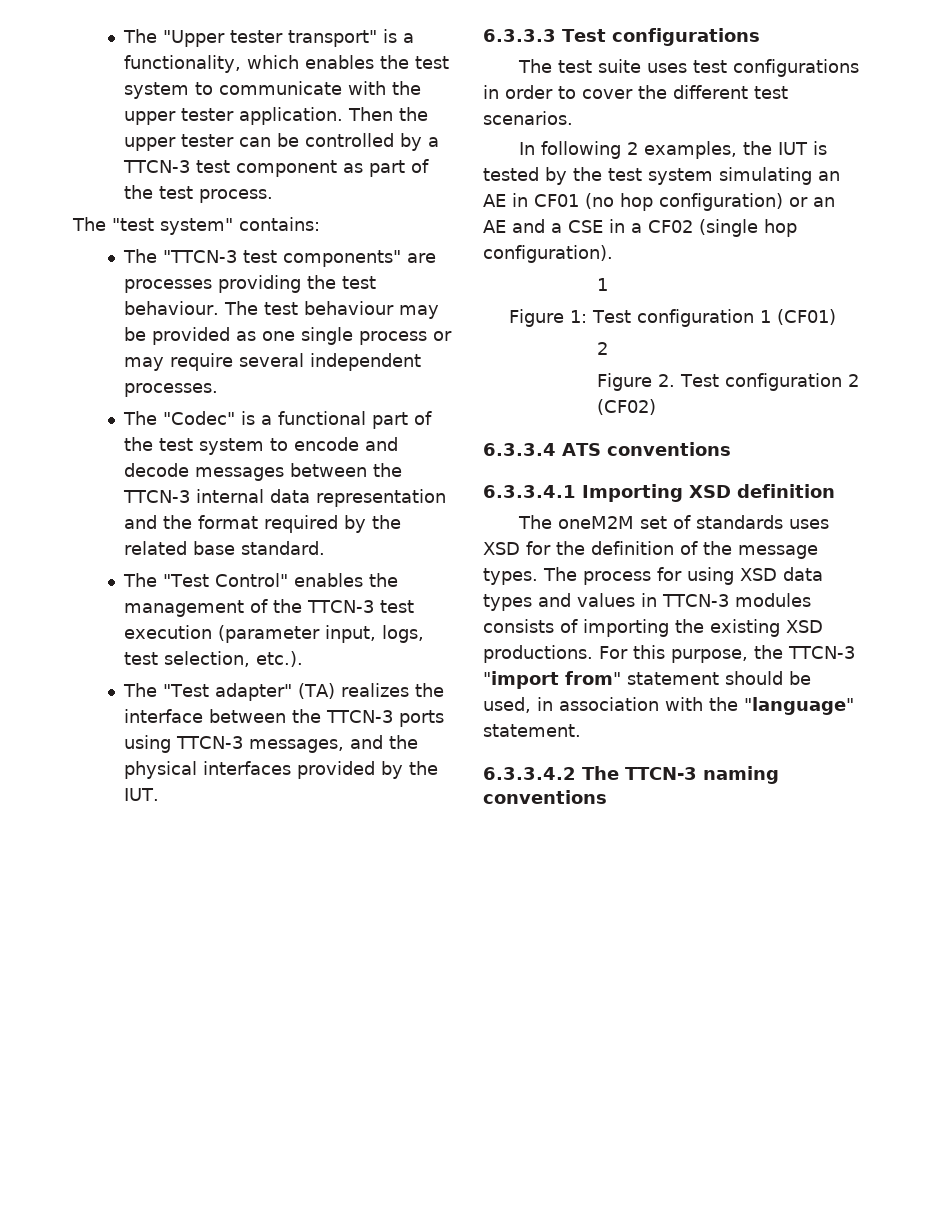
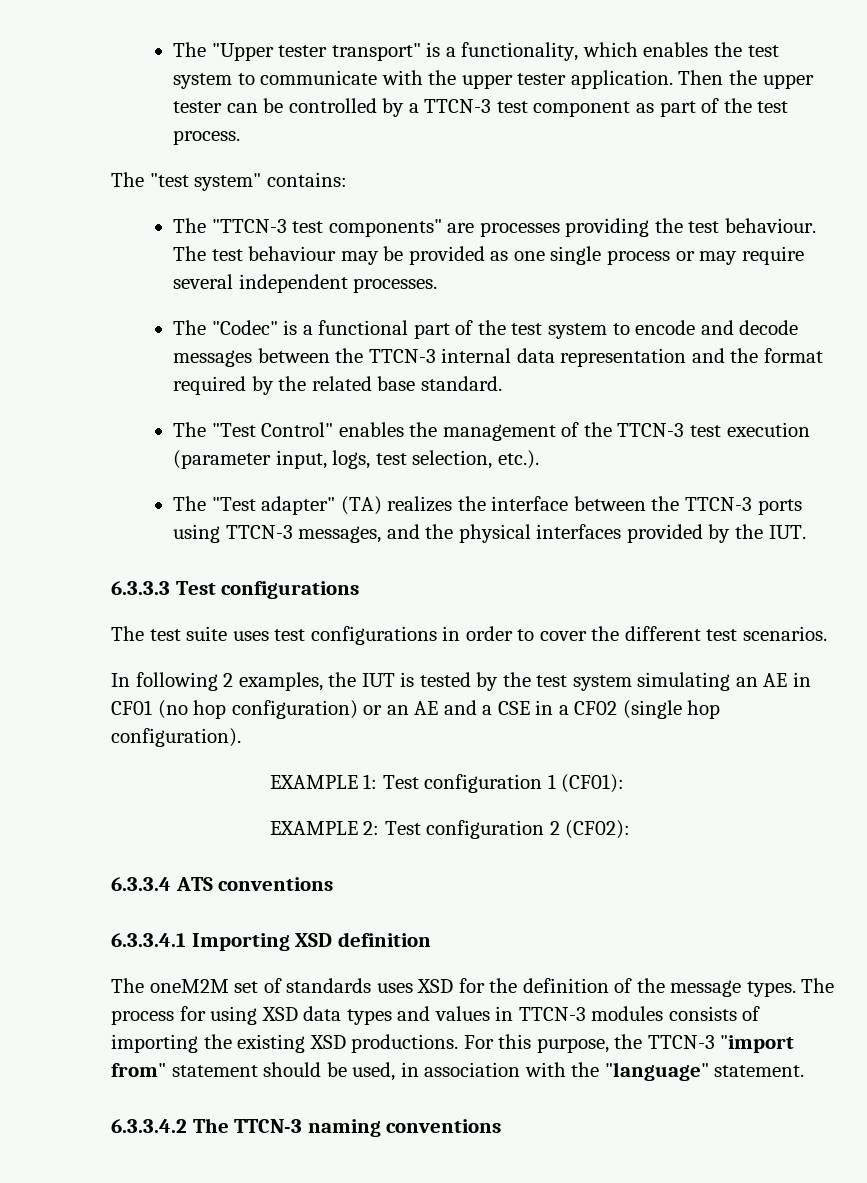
  In following 2 examples, the IUT is tested by the test system simulating an AE in CF01 (no hop configuration) or an AE and a CSE in a CF02 (single hop configuration).
- 1
- Figure 1: Test configuration 1 (CF01)
- 2
- Figure 2. Test configuration 2 (CF02)
+ EXAMPLE 1: Test configuration 1 (CF01):
+ EXAMPLE 2: Test configuration 2 (CF02):

